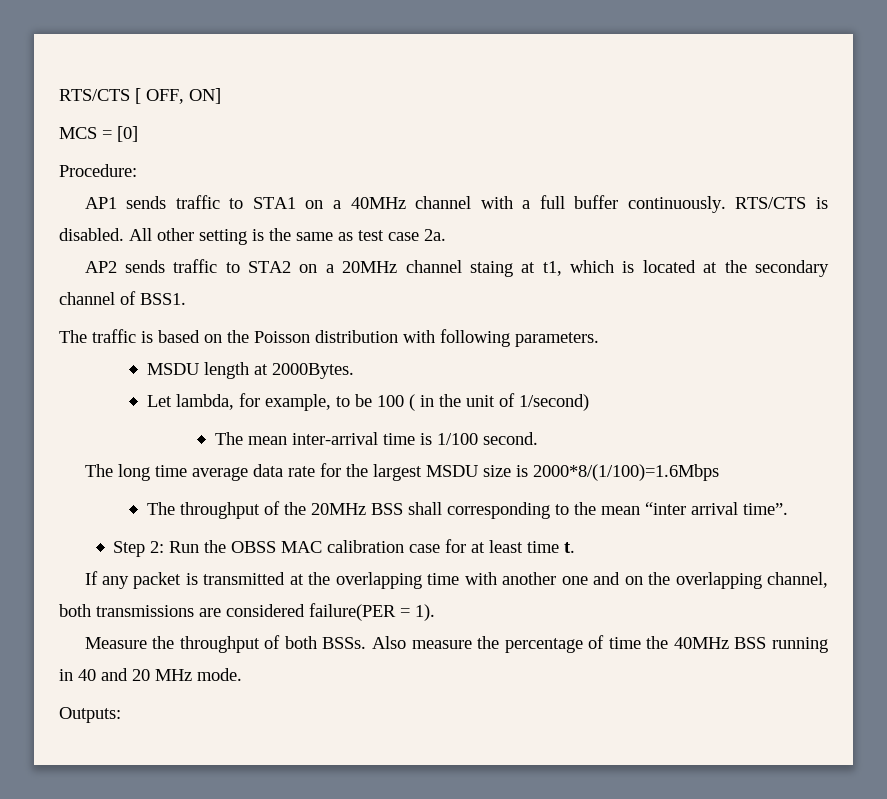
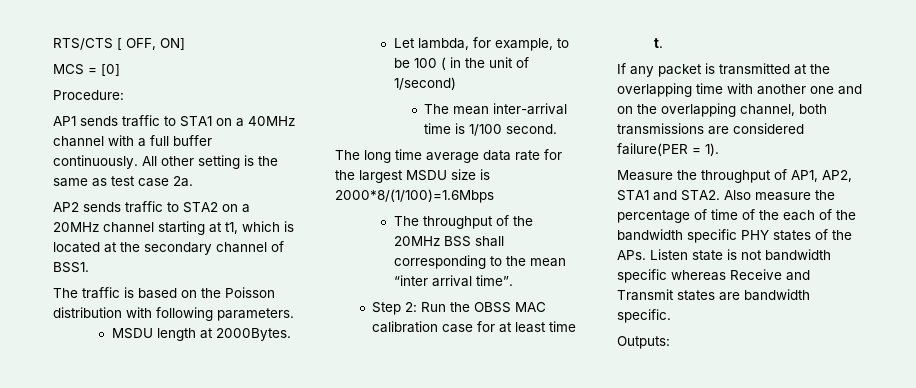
- RTS/CTS is disabled.
- AP2 sends traffic to STA2 on a 20MHz channel staing at t1, which is located at the secondary channel of BSS1.
+ AP2 sends traffic to STA2 on a 20MHz channel starting at t1, which is located at the secondary channel of BSS1.
- Measure the throughput of both BSSs.
+ Measure the throughput of AP1, AP2, STA1 and STA2.
- Also measure the percentage of time the 40MHz BSS running in 40 and 20 MHz mode.
+ Also measure the percentage of time of the each of the bandwidth specific PHY states of the APs. Listen state is not bandwidth specific whereas Receive and Transmit states are bandwidth specific.

